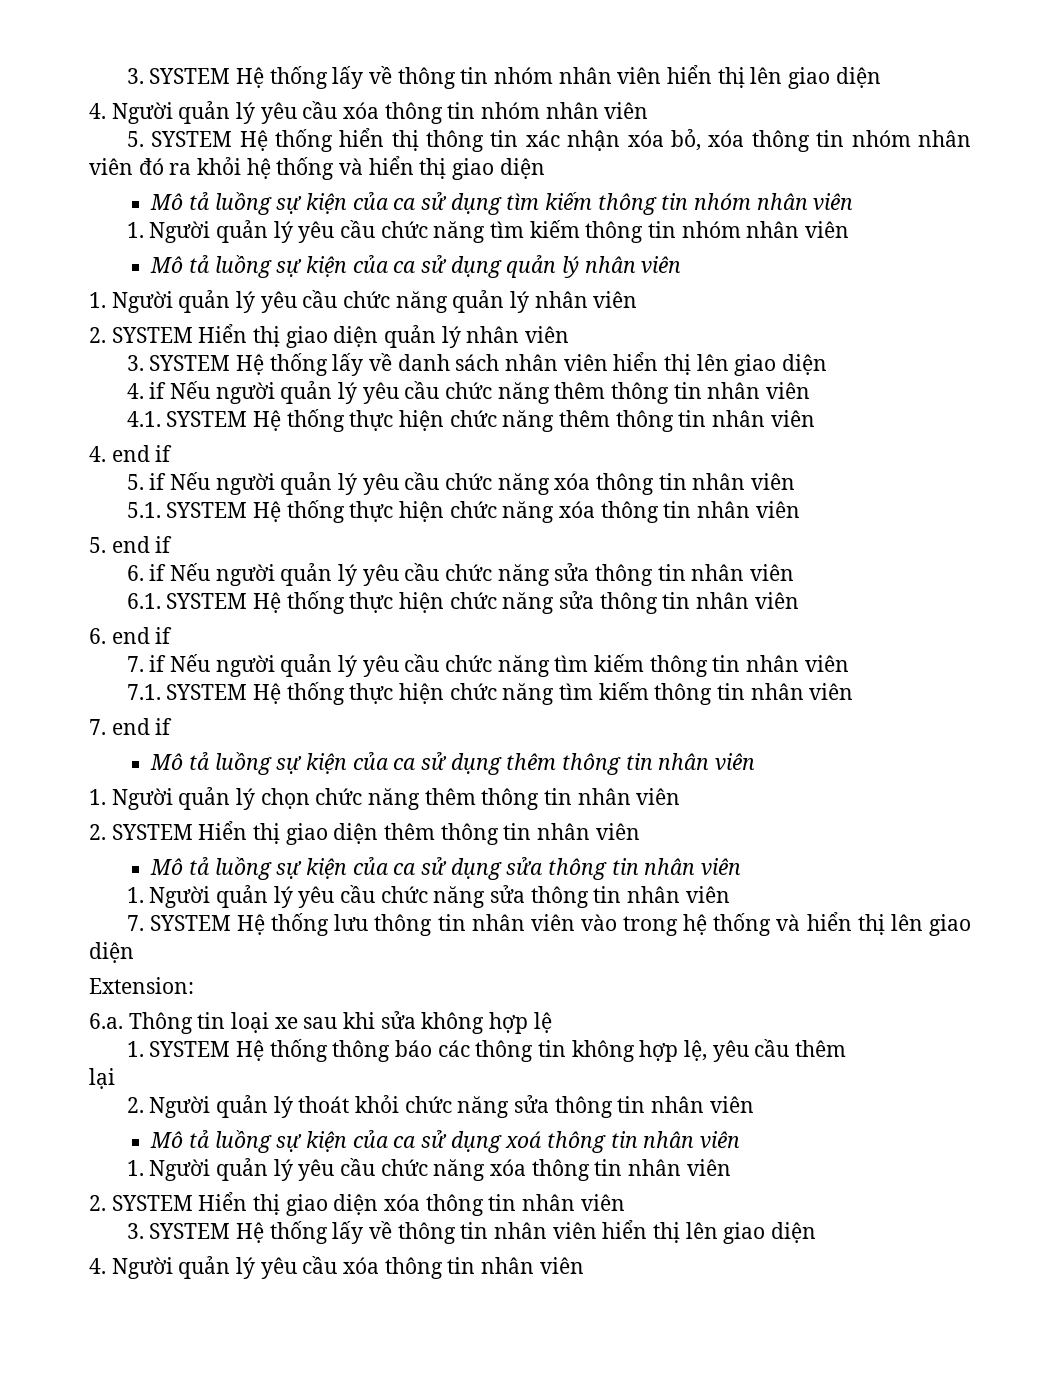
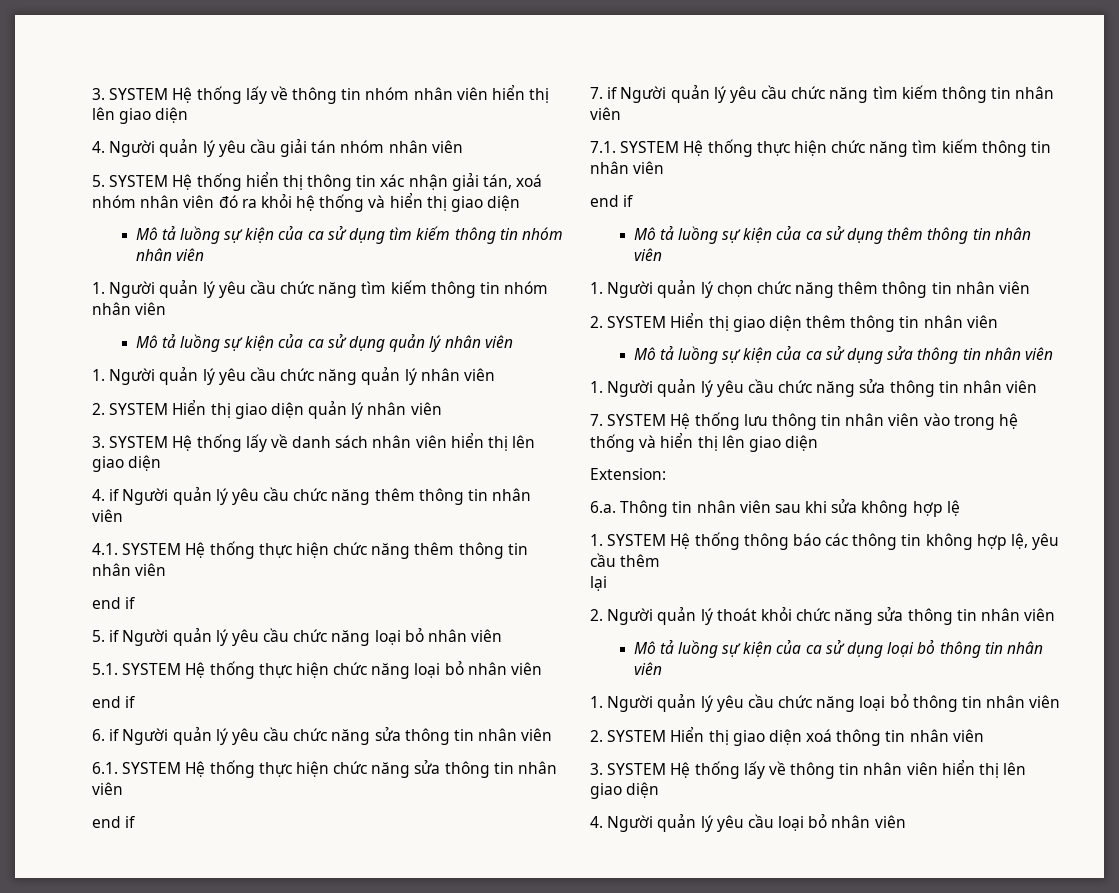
- 4. Người quản lý yêu cầu xóa thông tin nhóm nhân viên
+ 4. Người quản lý yêu cầu giải tán nhóm nhân viên
- 5. SYSTEM Hệ thống hiển thị thông tin xác nhận xóa bỏ, xóa thông tin nhóm nhân viên đó ra khỏi hệ thống và hiển thị giao diện
+ 5. SYSTEM Hệ thống hiển thị thông tin xác nhận giải tán, xoá nhóm nhân viên đó ra khỏi hệ thống và hiển thị giao diện
- 4. if Nếu người quản lý yêu cầu chức năng thêm thông tin nhân viên
+ 4. if Người quản lý yêu cầu chức năng thêm thông tin nhân viên
  4.1. SYSTEM Hệ thống thực hiện chức năng thêm thông tin nhân viên
- 4. end if
+ end if
- 5. if Nếu người quản lý yêu cầu chức năng xóa thông tin nhân viên
+ 5. if Người quản lý yêu cầu chức năng loại bỏ nhân viên
- 5.1. SYSTEM Hệ thống thực hiện chức năng xóa thông tin nhân viên
- 5. end if
+ 5.1. SYSTEM Hệ thống thực hiện chức năng loại bỏ nhân viên
+ end if
- 6. if Nếu người quản lý yêu cầu chức năng sửa thông tin nhân viên
+ 6. if Người quản lý yêu cầu chức năng sửa thông tin nhân viên
  6.1. SYSTEM Hệ thống thực hiện chức năng sửa thông tin nhân viên
- 6. end if
+ end if
- 7. if Nếu người quản lý yêu cầu chức năng tìm kiếm thông tin nhân viên
+ 7. if Người quản lý yêu cầu chức năng tìm kiếm thông tin nhân viên
  7.1. SYSTEM Hệ thống thực hiện chức năng tìm kiếm thông tin nhân viên
- 7. end if
+ end if
- 6.a. Thông tin loại xe sau khi sửa không hợp lệ
+ 6.a. Thông tin nhân viên sau khi sửa không hợp lệ
- Mô tả luồng sự kiện của ca sử dụng xoá thông tin nhân viên
+ Mô tả luồng sự kiện của ca sử dụng loại bỏ thông tin nhân viên
- 1. Người quản lý yêu cầu chức năng xóa thông tin nhân viên
+ 1. Người quản lý yêu cầu chức năng loại bỏ thông tin nhân viên
- 2. SYSTEM Hiển thị giao diện xóa thông tin nhân viên
+ 2. SYSTEM Hiển thị giao diện xoá thông tin nhân viên
- 4. Người quản lý yêu cầu xóa thông tin nhân viên
+ 4. Người quản lý yêu cầu loại bỏ nhân viên

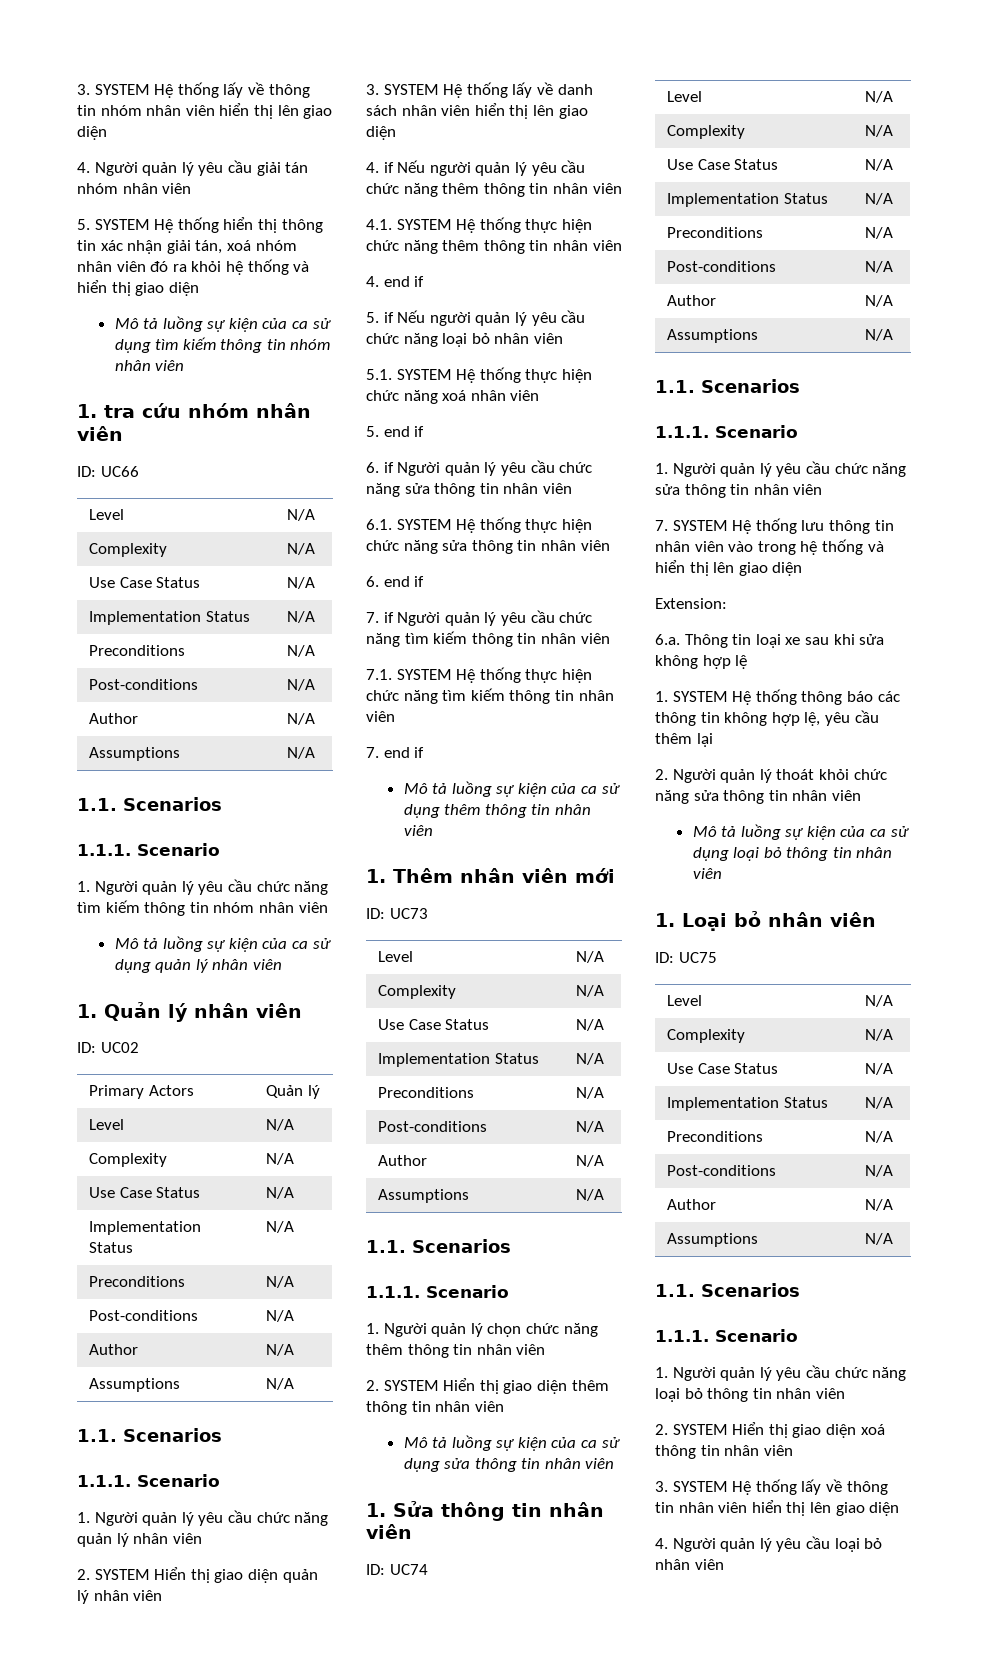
+ 1. tra cứu nhóm nhân viên
+ ID: UC66
+ Level | N/A
+ Complexity | N/A
+ Use Case Status | N/A
+ Implementation Status | N/A
+ Preconditions | N/A
+ Post-conditions | N/A
+ Author | N/A
+ Assumptions | N/A
+ 1.1. Scenarios
+ 1.1.1. Scenario
+ 1. Quản lý nhân viên
+ ID: UC02
+ Primary Actors | Quản lý
+ Level | N/A
+ Complexity | N/A
+ Use Case Status | N/A
+ Implementation Status | N/A
+ Preconditions | N/A
+ Post-conditions | N/A
+ Author | N/A
+ Assumptions | N/A
+ 1.1. Scenarios
+ 1.1.1. Scenario
- 4. if Người quản lý yêu cầu chức năng thêm thông tin nhân viên
+ 4. if Nếu người quản lý yêu cầu chức năng thêm thông tin nhân viên
  4.1. SYSTEM Hệ thống thực hiện chức năng thêm thông tin nhân viên
- end if
+ 4. end if
- 5. if Người quản lý yêu cầu chức năng loại bỏ nhân viên
+ 5. if Nếu người quản lý yêu cầu chức năng loại bỏ nhân viên
- 5.1. SYSTEM Hệ thống thực hiện chức năng loại bỏ nhân viên
- end if
+ 5.1. SYSTEM Hệ thống thực hiện chức năng xoá nhân viên
+ 5. end if
  6.1. SYSTEM Hệ thống thực hiện chức năng sửa thông tin nhân viên
- end if
+ 6. end if
  7.1. SYSTEM Hệ thống thực hiện chức năng tìm kiếm thông tin nhân viên
- end if
+ 7. end if
+ 1. Thêm nhân viên mới
+ ID: UC73
+ Level | N/A
+ Complexity | N/A
+ Use Case Status | N/A
+ Implementation Status | N/A
+ Preconditions | N/A
+ Post-conditions | N/A
+ Author | N/A
+ Assumptions | N/A
+ 1.1. Scenarios
+ 1.1.1. Scenario
+ 1. Sửa thông tin nhân viên
+ ID: UC74
+ Level | N/A
+ Complexity | N/A
+ Use Case Status | N/A
+ Implementation Status | N/A
+ Preconditions | N/A
+ Post-conditions | N/A
+ Author | N/A
+ Assumptions | N/A
+ 1.1. Scenarios
+ 1.1.1. Scenario
- 6.a. Thông tin nhân viên sau khi sửa không hợp lệ
+ 6.a. Thông tin loại xe sau khi sửa không hợp lệ
- 1. SYSTEM Hệ thống thông báo các thông tin không hợp lệ, yêu cầu thêm
- lại
+ 1. SYSTEM Hệ thống thông báo các thông tin không hợp lệ, yêu cầu thêm lại
+ 1. Loại bỏ nhân viên
+ ID: UC75
+ Level | N/A
+ Complexity | N/A
+ Use Case Status | N/A
+ Implementation Status | N/A
+ Preconditions | N/A
+ Post-conditions | N/A
+ Author | N/A
+ Assumptions | N/A
+ 1.1. Scenarios
+ 1.1.1. Scenario

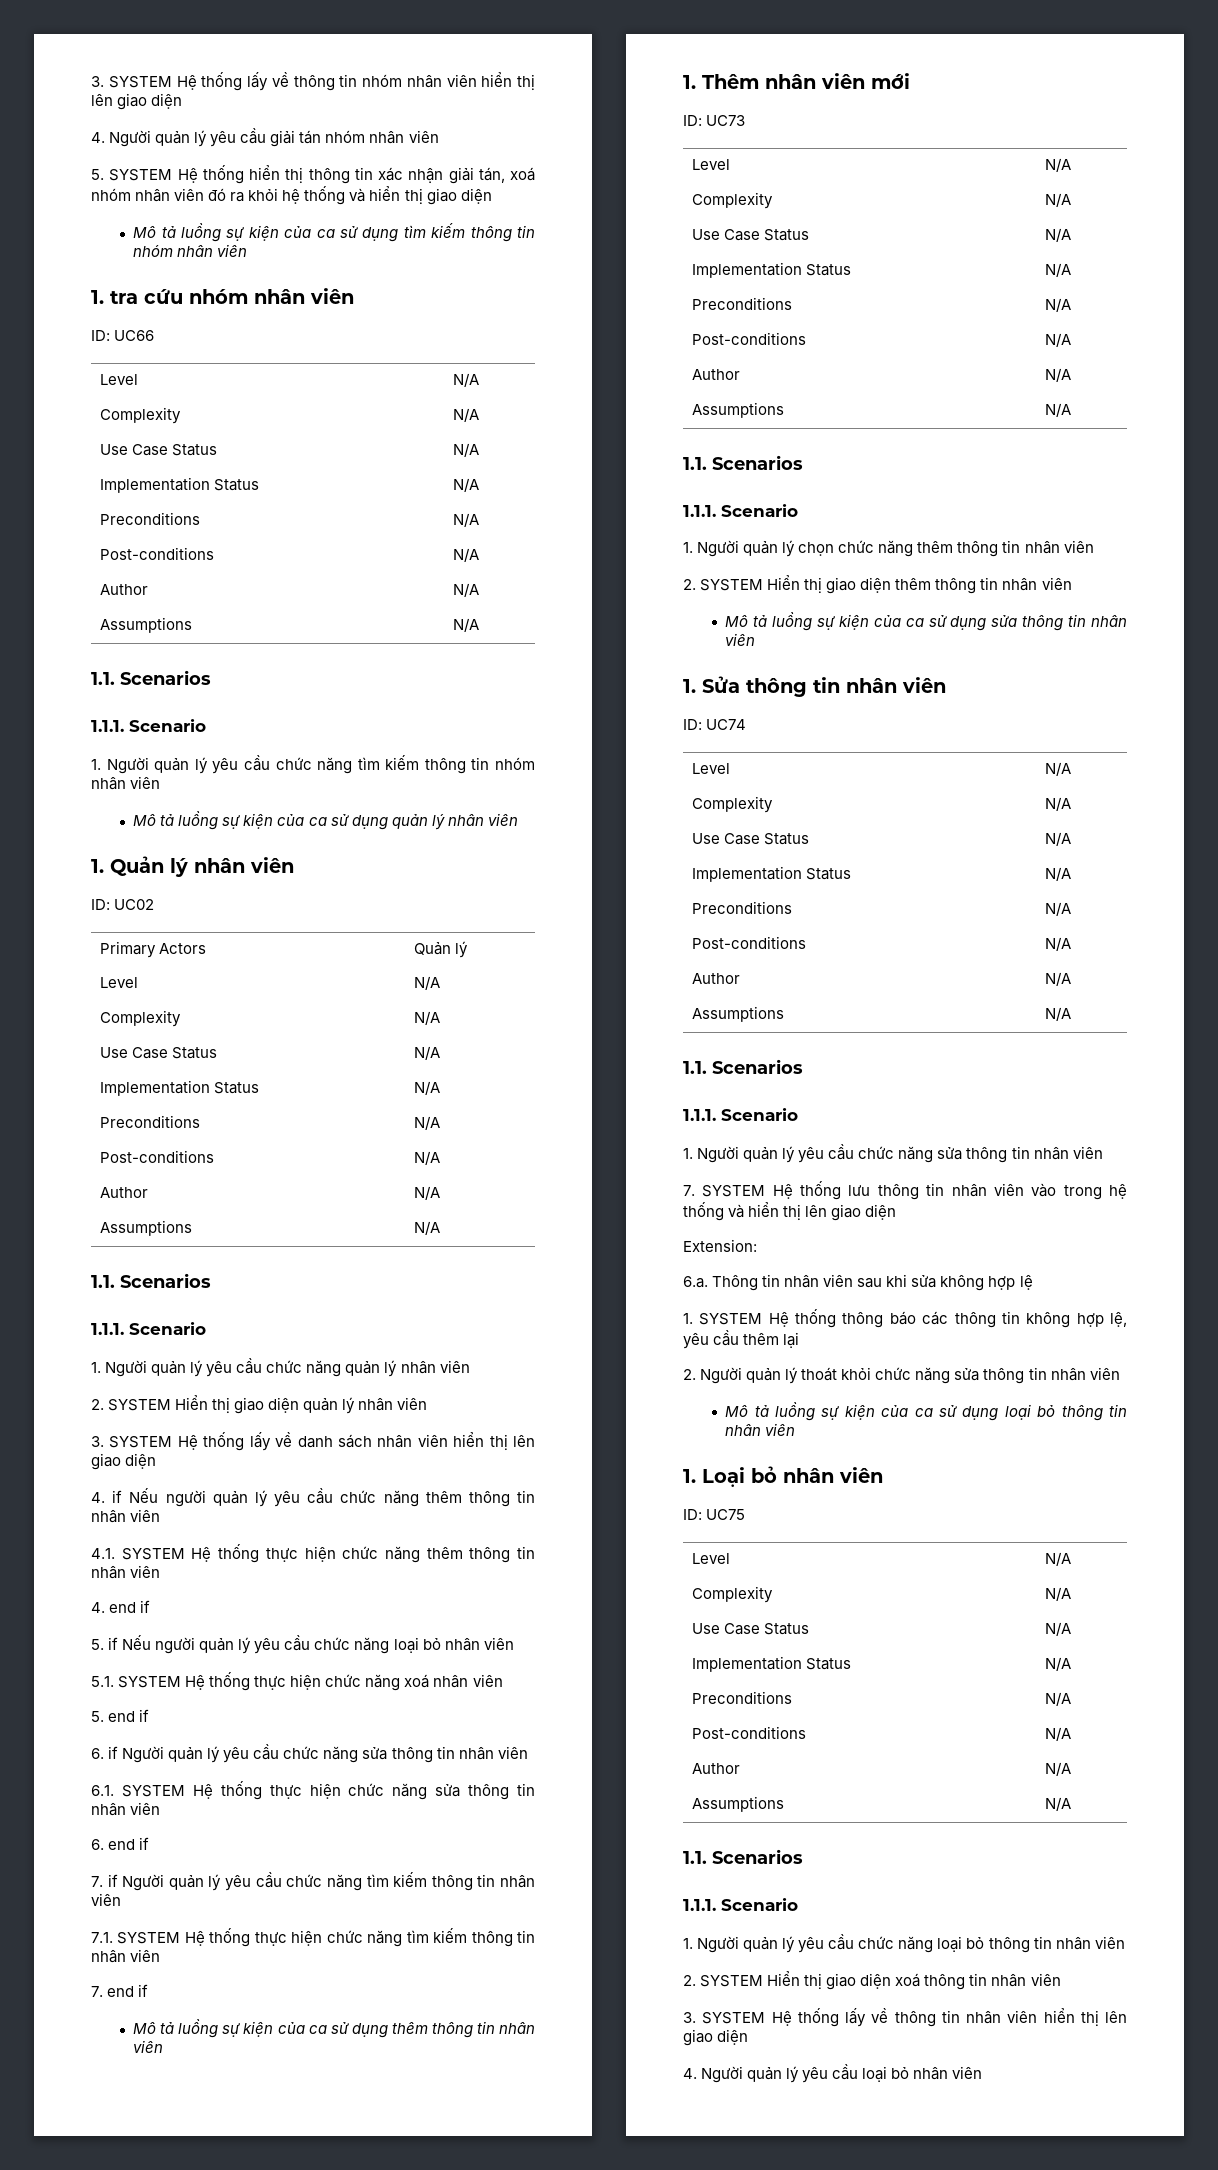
- 6.a. Thông tin loại xe sau khi sửa không hợp lệ
+ 6.a. Thông tin nhân viên sau khi sửa không hợp lệ

